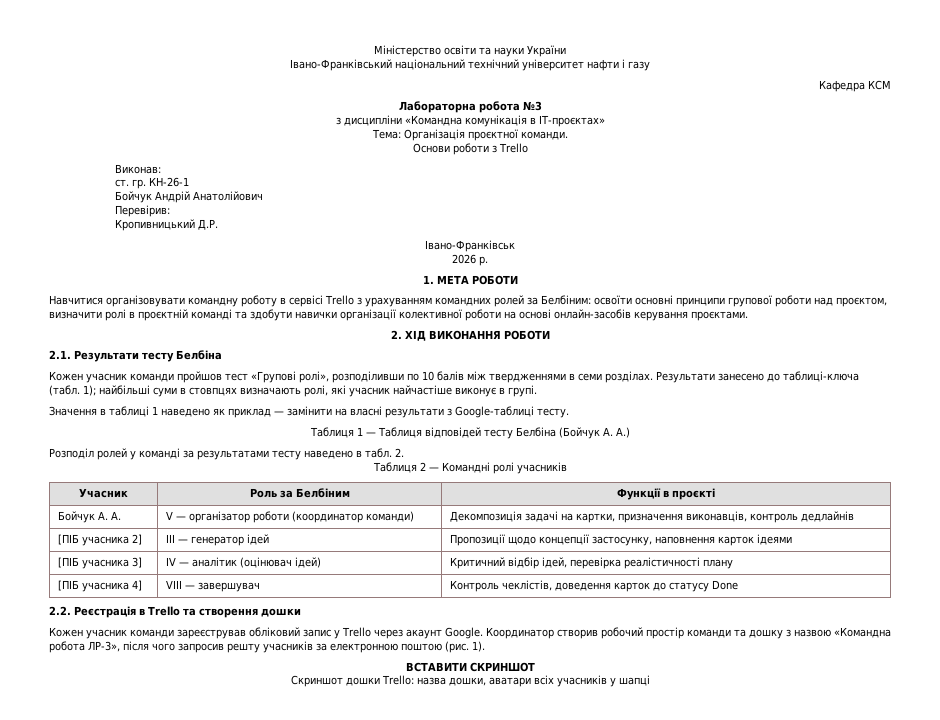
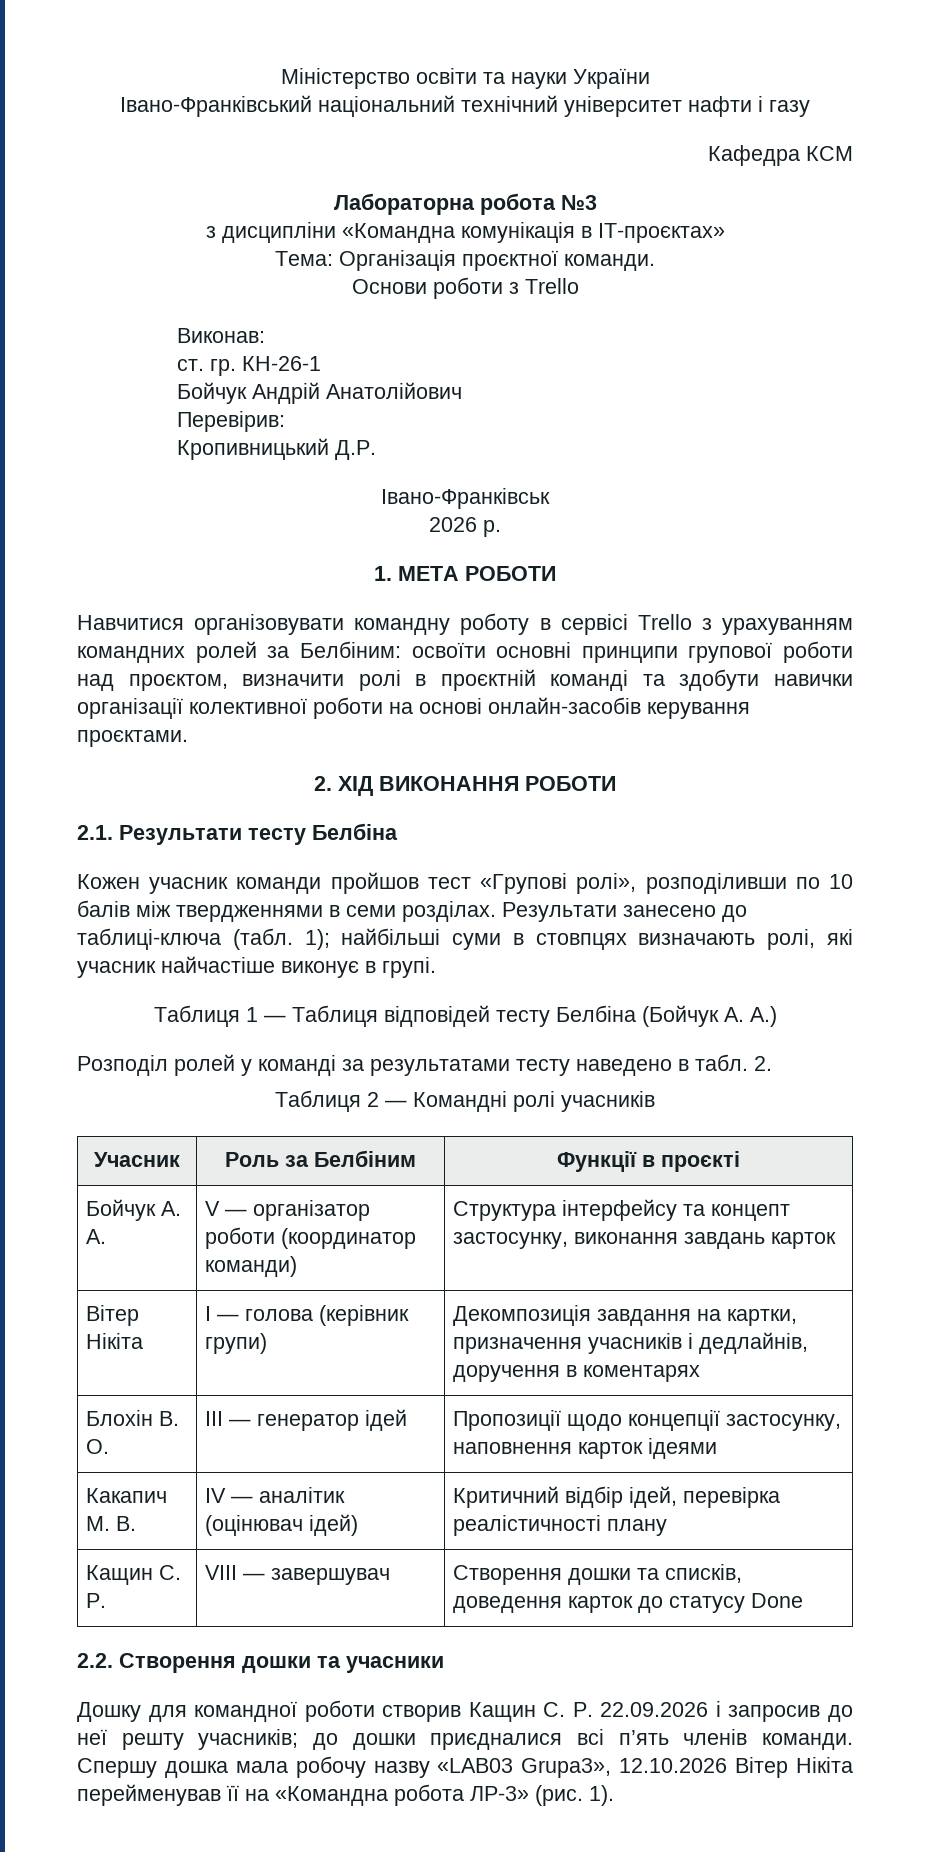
- Значення в таблиці 1 наведено як приклад — замінити на власні результати з Google-таблиці тесту.
- Бойчук А. А. | V — організатор роботи (координатор команди) | Декомпозиція задачі на картки, призначення виконавців, контроль дедлайнів
- [ПІБ учасника 2] | III — генератор ідей | Пропозиції щодо концепції застосунку, наповнення карток ідеями
+ Бойчук А. А. | V — організатор роботи (координатор команди) | Структура інтерфейсу та концепт застосунку, виконання завдань карток
+ Вітер Нікіта | I — голова (керівник групи) | Декомпозиція завдання на картки, призначення учасників і дедлайнів, доручення в коментарях
+ Блохін В. О. | III — генератор ідей | Пропозиції щодо концепції застосунку, наповнення карток ідеями
- [ПІБ учасника 3] | IV — аналітик (оцінювач ідей) | Критичний відбір ідей, перевірка реалістичності плану
+ Какапич М. В. | IV — аналітик (оцінювач ідей) | Критичний відбір ідей, перевірка реалістичності плану
- [ПІБ учасника 4] | VIII — завершувач | Контроль чеклістів, доведення карток до статусу Done
+ Кащин С. Р. | VIII — завершувач | Створення дошки та списків, доведення карток до статусу Done
- 2.2. Реєстрація в Trello та створення дошки
- Кожен учасник команди зареєстрував обліковий запис у Trello через акаунт Google. Координатор створив робочий простір команди та дошку з назвою «Командна робота ЛР-3», після чого запросив решту учасників за електронною поштою (рис. 1).
- ВСТАВИТИ СКРИНШОТ
- Скриншот дошки Trello: назва дошки, аватари всіх учасників у шапці
+ 2.2. Створення дошки та учасники
+ Дошку для командної роботи створив Кащин С. Р. 22.09.2026 і запросив до неї решту учасників; до дошки приєдналися всі п’ять членів команди. Спершу дошка мала робочу назву «LAB03 Grupa3», 12.10.2026 Вітер Нікіта перейменував її на «Командна робота ЛР-3» (рис. 1).

